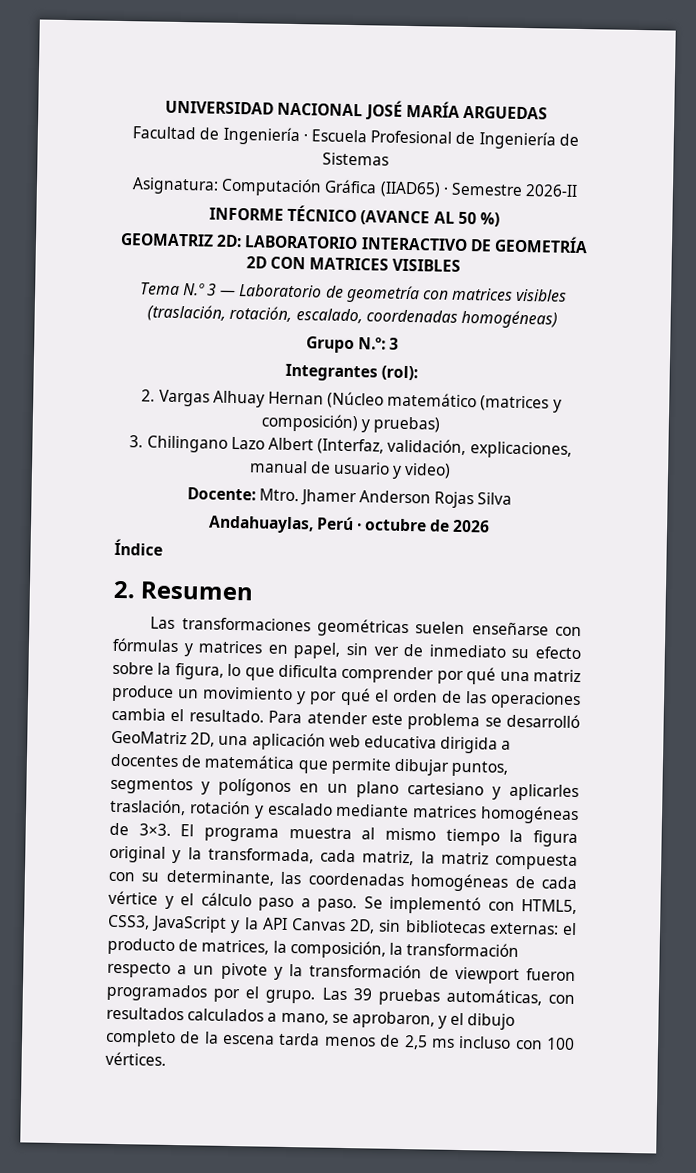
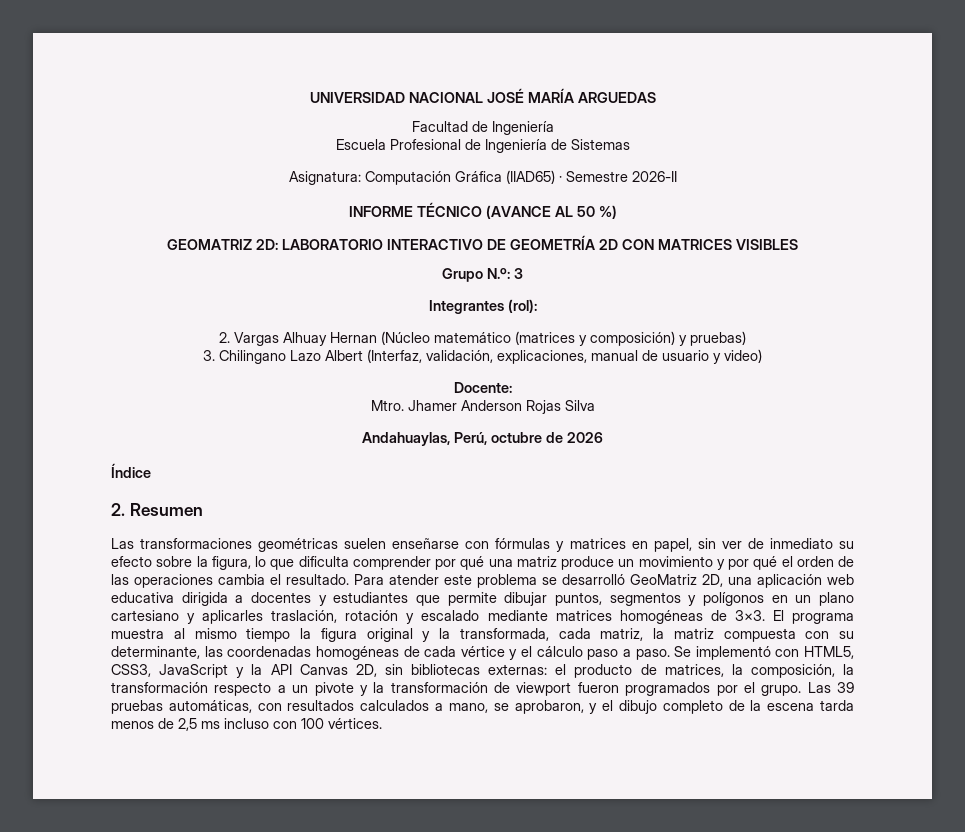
- Facultad de Ingeniería · Escuela Profesional de Ingeniería de Sistemas
+ Facultad de Ingeniería
+ Escuela Profesional de Ingeniería de Sistemas
- Tema N.º 3 — Laboratorio de geometría con matrices visibles (traslación, rotación, escalado, coordenadas homogéneas)
- Docente: Mtro.
+ Docente:
+ Mtro.
- Andahuaylas, Perú · octubre de 2026
+ Andahuaylas, Perú, octubre de 2026
- Para atender este problema se desarrolló GeoMatriz 2D, una aplicación web educativa dirigida a docentes de matemática que permite dibujar puntos, segmentos y polígonos en un plano cartesiano y aplicarles traslación, rotación y escalado mediante matrices homogéneas de 3×3.
+ Para atender este problema se desarrolló GeoMatriz 2D, una aplicación web educativa dirigida a docentes y estudiantes que permite dibujar puntos, segmentos y polígonos en un plano cartesiano y aplicarles traslación, rotación y escalado mediante matrices homogéneas de 3×3.

